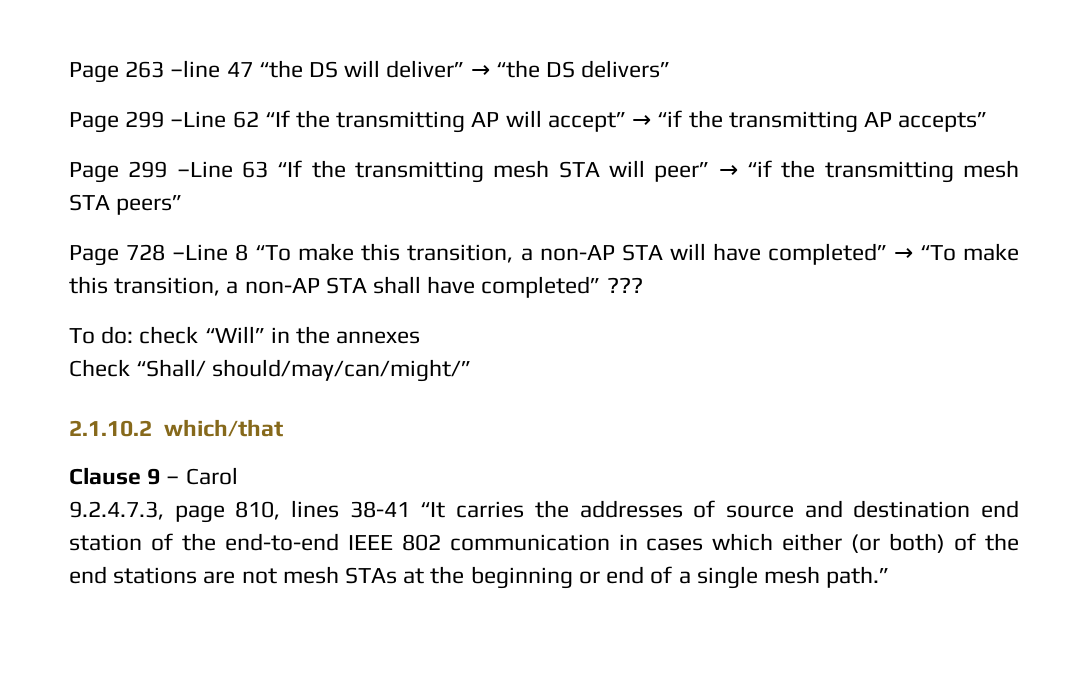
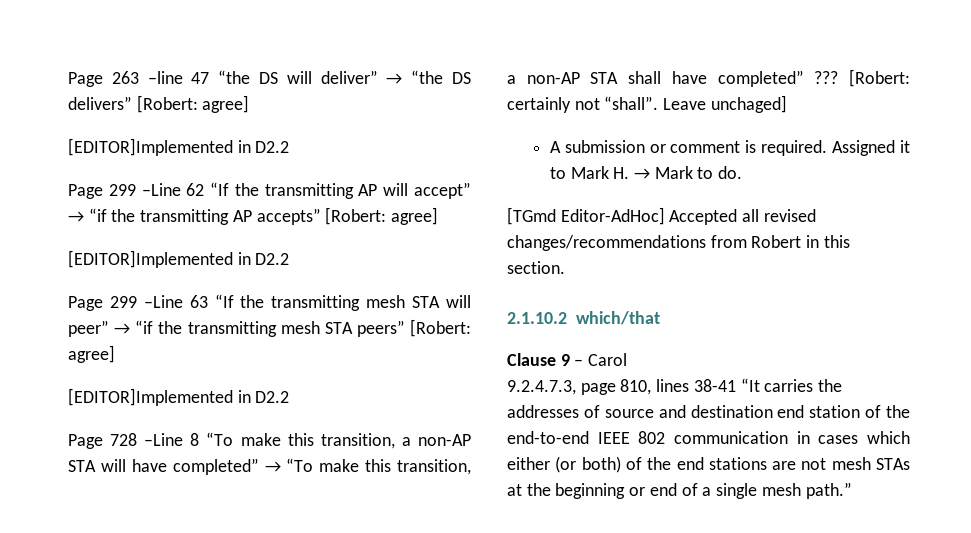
- Page 263 –line 47 “the DS will deliver” → “the DS delivers”
+ Page 263 –line 47 “the DS will deliver” → “the DS delivers” [Robert: agree]
+ [EDITOR]Implemented in D2.2
- Page 299 –Line 62 “If the transmitting AP will accept” → “if the transmitting AP accepts”
+ Page 299 –Line 62 “If the transmitting AP will accept” → “if the transmitting AP accepts” [Robert: agree]
+ [EDITOR]Implemented in D2.2
- Page 299 –Line 63 “If the transmitting mesh STA will peer” → “if the transmitting mesh STA peers”
+ Page 299 –Line 63 “If the transmitting mesh STA will peer” → “if the transmitting mesh STA peers” [Robert: agree]
+ [EDITOR]Implemented in D2.2
- Page 728 –Line 8 “To make this transition, a non-AP STA will have completed” → “To make this transition, a non-AP STA shall have completed” ???
- To do: check “Will” in the annexes
- Check “Shall/ should/may/can/might/”
+ Page 728 –Line 8 “To make this transition, a non-AP STA will have completed” → “To make this transition, a non-AP STA shall have completed” ??? [Robert: certainly not “shall”. Leave unchaged]
+ A submission or comment is required. Assigned it to Mark H. → Mark to do.
+ [TGmd Editor-AdHoc] Accepted all revised changes/recommendations from Robert in this section.

